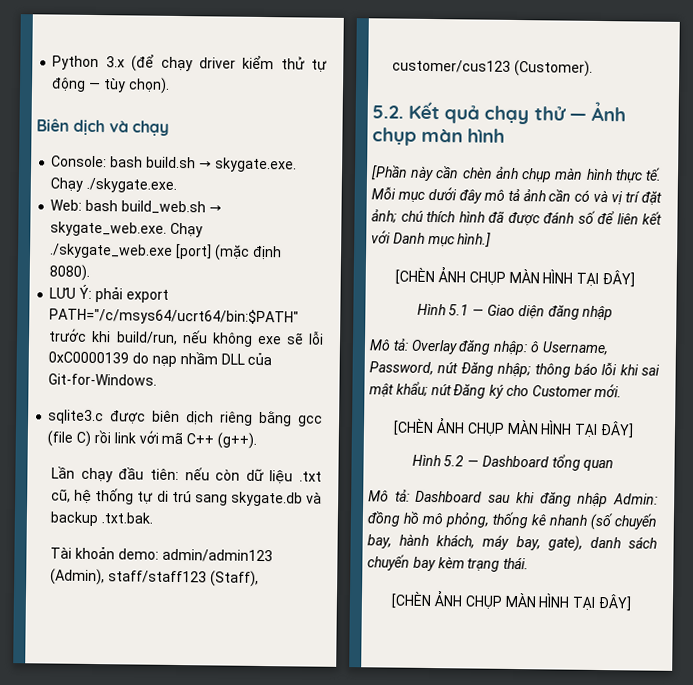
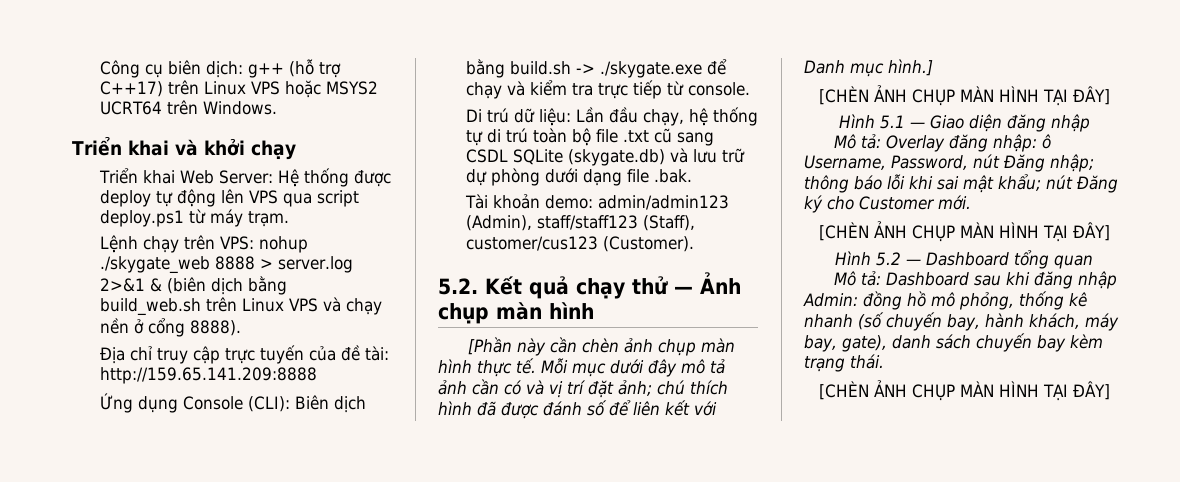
- Python 3.x (để chạy driver kiểm thử tự động — tùy chọn).
- Biên dịch và chạy
- Console: bash build.sh → skygate.exe. Chạy ./skygate.exe.
- Web: bash build_web.sh → skygate_web.exe. Chạy ./skygate_web.exe [port] (mặc định 8080).
- LƯU Ý: phải export PATH="/c/msys64/ucrt64/bin:$PATH" trước khi build/run, nếu không exe sẽ lỗi 0xC0000139 do nạp nhầm DLL của Git-for-Windows.
- sqlite3.c được biên dịch riêng bằng gcc (file C) rồi link với mã C++ (g++).
- Lần chạy đầu tiên: nếu còn dữ liệu .txt cũ, hệ thống tự di trú sang skygate.db và backup .txt.bak.
+ Công cụ biên dịch: g++ (hỗ trợ C++17) trên Linux VPS hoặc MSYS2 UCRT64 trên Windows.
+ Triển khai và khởi chạy
+ Triển khai Web Server: Hệ thống được deploy tự động lên VPS qua script deploy.ps1 từ máy trạm.
+ Lệnh chạy trên VPS: nohup ./skygate_web 8888 > server.log 2>&1 & (biên dịch bằng build_web.sh trên Linux VPS và chạy nền ở cổng 8888).
+ Địa chỉ truy cập trực tuyến của đề tài: http://159.65.141.209:8888
+ Ứng dụng Console (CLI): Biên dịch bằng build.sh -> ./skygate.exe để chạy và kiểm tra trực tiếp từ console.
+ Di trú dữ liệu: Lần đầu chạy, hệ thống tự di trú toàn bộ file .txt cũ sang CSDL SQLite (skygate.db) và lưu trữ dự phòng dưới dạng file .bak.

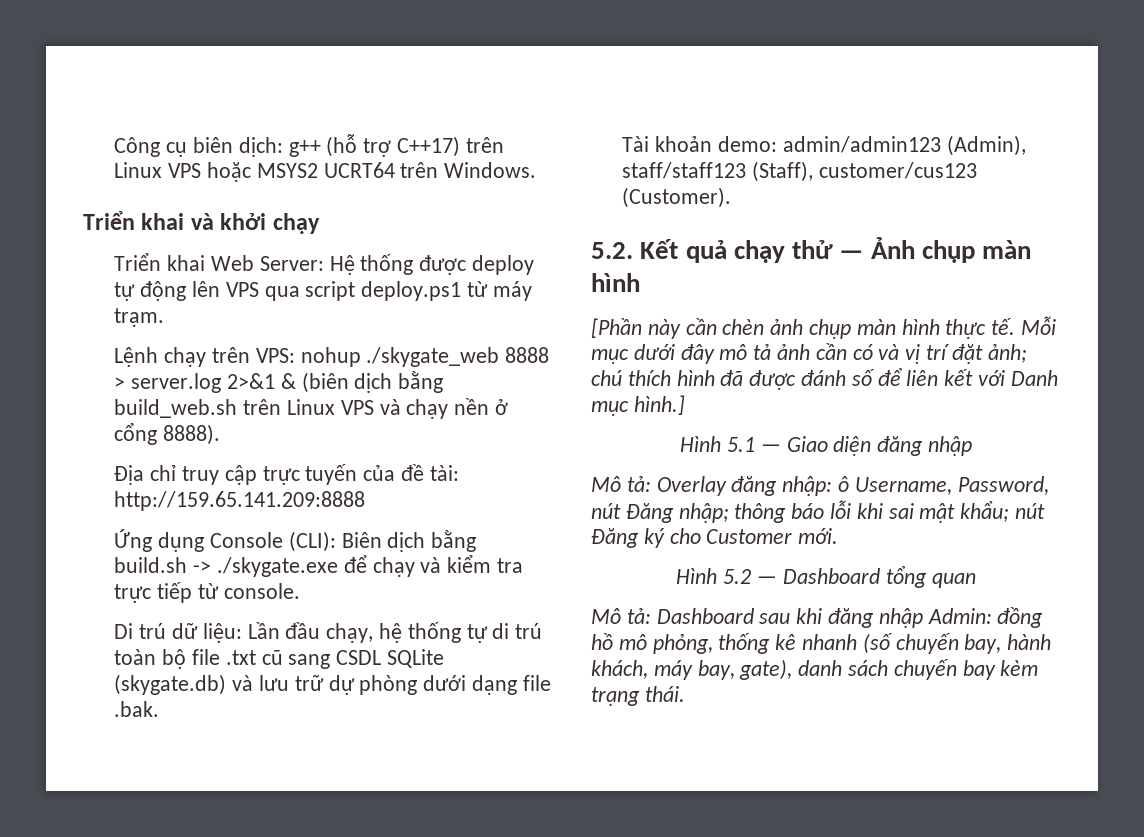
  Mỗi mục dưới đây mô tả ảnh cần có và vị trí đặt ảnh; chú thích hình đã được đánh số để liên kết với Danh mục hình.]
- [CHÈN ẢNH CHỤP MÀN HÌNH TẠI ĐÂY]
  Mô tả: Overlay đăng nhập: ô Username, Password, nút Đăng nhập; thông báo lỗi khi sai mật khẩu; nút Đăng ký cho Customer mới.
- [CHÈN ẢNH CHỤP MÀN HÌNH TẠI ĐÂY]
  Mô tả: Dashboard sau khi đăng nhập Admin: đồng hồ mô phỏng, thống kê nhanh (số chuyến bay, hành khách, máy bay, gate), danh sách chuyến bay kèm trạng thái.
- [CHÈN ẢNH CHỤP MÀN HÌNH TẠI ĐÂY]

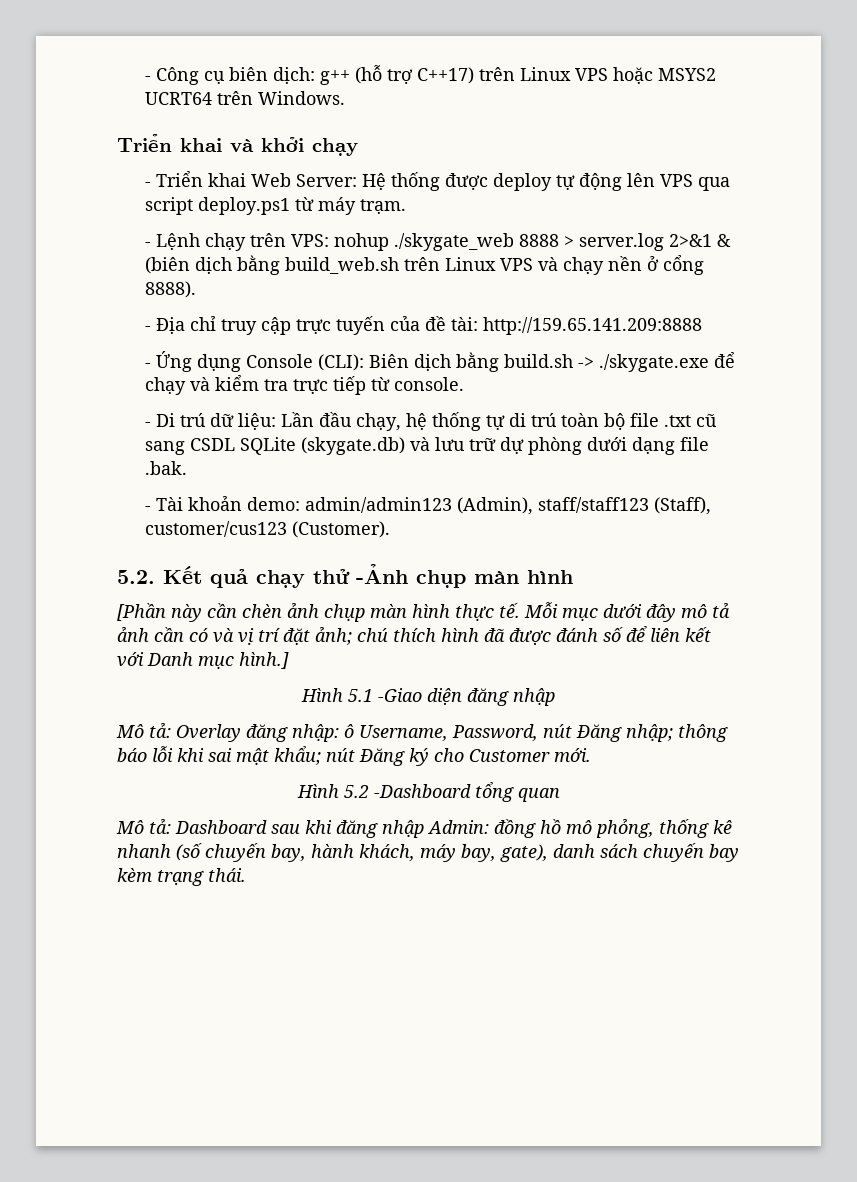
- Công cụ biên dịch: g++ (hỗ trợ C++17) trên Linux VPS hoặc MSYS2 UCRT64 trên Windows.
+ - Công cụ biên dịch: g++ (hỗ trợ C++17) trên Linux VPS hoặc MSYS2 UCRT64 trên Windows.
- Triển khai Web Server: Hệ thống được deploy tự động lên VPS qua script deploy.ps1 từ máy trạm.
+ - Triển khai Web Server: Hệ thống được deploy tự động lên VPS qua script deploy.ps1 từ máy trạm.
- Lệnh chạy trên VPS: nohup ./skygate_web 8888 > server.log 2>&1 & (biên dịch bằng build_web.sh trên Linux VPS và chạy nền ở cổng 8888).
+ - Lệnh chạy trên VPS: nohup ./skygate_web 8888 > server.log 2>&1 & (biên dịch bằng build_web.sh trên Linux VPS và chạy nền ở cổng 8888).
- Địa chỉ truy cập trực tuyến của đề tài: http://159.65.141.209:8888
+ - Địa chỉ truy cập trực tuyến của đề tài: http://159.65.141.209:8888
- Ứng dụng Console (CLI): Biên dịch bằng build.sh -> ./skygate.exe để chạy và kiểm tra trực tiếp từ console.
+ - Ứng dụng Console (CLI): Biên dịch bằng build.sh -> ./skygate.exe để chạy và kiểm tra trực tiếp từ console.
- Di trú dữ liệu: Lần đầu chạy, hệ thống tự di trú toàn bộ file .txt cũ sang CSDL SQLite (skygate.db) và lưu trữ dự phòng dưới dạng file .bak.
+ - Di trú dữ liệu: Lần đầu chạy, hệ thống tự di trú toàn bộ file .txt cũ sang CSDL SQLite (skygate.db) và lưu trữ dự phòng dưới dạng file .bak.
- Tài khoản demo: admin/admin123 (Admin), staff/staff123 (Staff), customer/cus123 (Customer).
+ - Tài khoản demo: admin/admin123 (Admin), staff/staff123 (Staff), customer/cus123 (Customer).
- 5.2. Kết quả chạy thử — Ảnh chụp màn hình
+ 5.2. Kết quả chạy thử -Ảnh chụp màn hình
- Hình 5.1 — Giao diện đăng nhập
+ Hình 5.1 -Giao diện đăng nhập
- Hình 5.2 — Dashboard tổng quan
+ Hình 5.2 -Dashboard tổng quan

